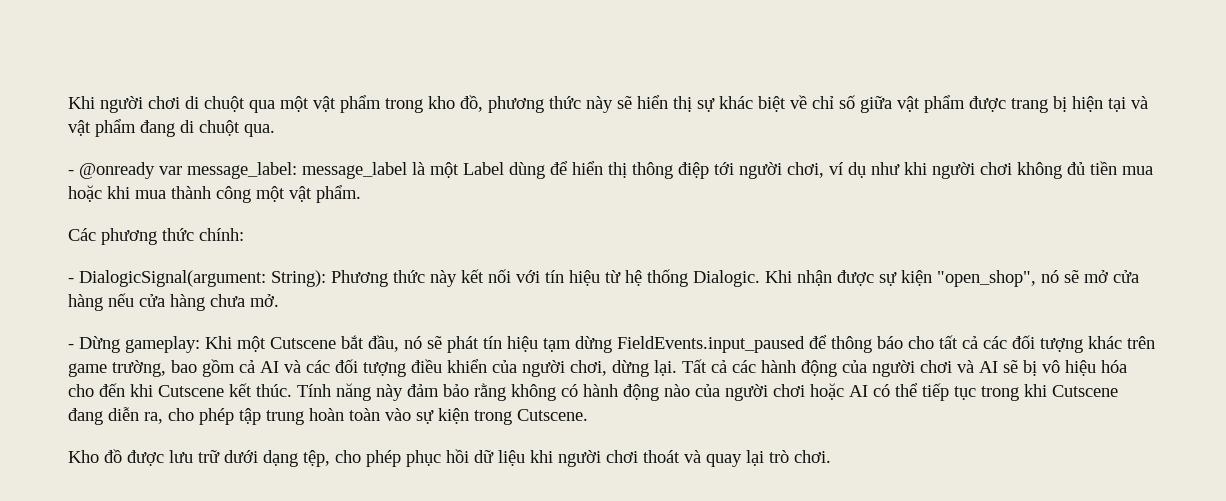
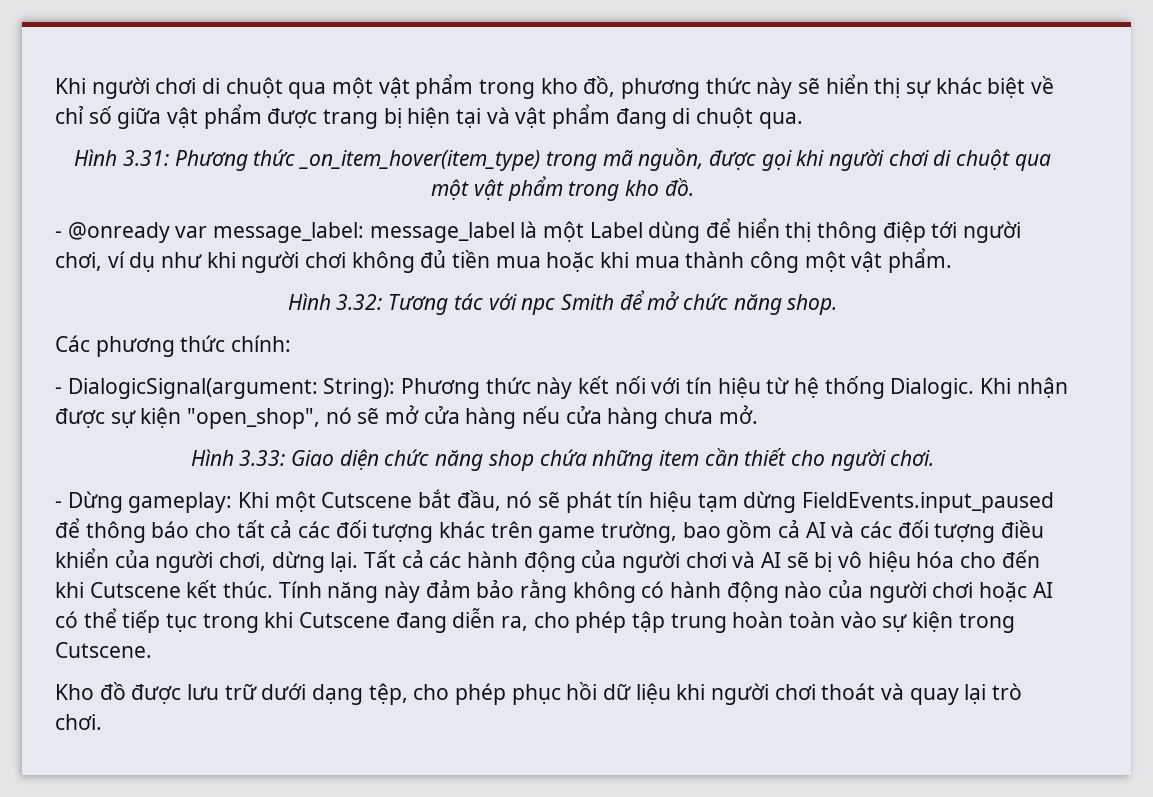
+ Hình 3.31: Phương thức _on_item_hover(item_type) trong mã nguồn, được gọi khi người chơi di chuột qua một vật phẩm trong kho đồ.
+ Hình 3.32: Tương tác với npc Smith để mở chức năng shop.
+ Hình 3.33: Giao diện chức năng shop chứa những item cần thiết cho người chơi.

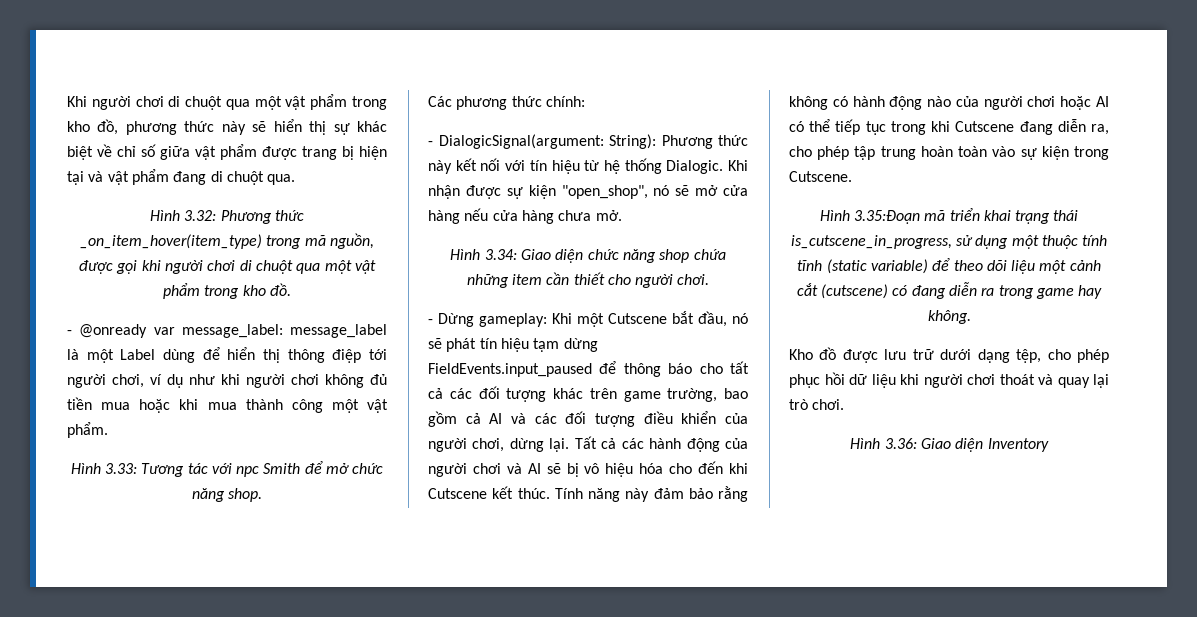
- Hình 3.31: Phương thức _on_item_hover(item_type) trong mã nguồn, được gọi khi người chơi di chuột qua một vật phẩm trong kho đồ.
+ Hình 3.32: Phương thức _on_item_hover(item_type) trong mã nguồn, được gọi khi người chơi di chuột qua một vật phẩm trong kho đồ.
- Hình 3.32: Tương tác với npc Smith để mở chức năng shop.
+ Hình 3.33: Tương tác với npc Smith để mở chức năng shop.
- Hình 3.33: Giao diện chức năng shop chứa những item cần thiết cho người chơi.
+ Hình 3.34: Giao diện chức năng shop chứa những item cần thiết cho người chơi.
+ Hình 3.35:Đoạn mã triển khai trạng thái is_cutscene_in_progress, sử dụng một thuộc tính tĩnh (static variable) để theo dõi liệu một cảnh cắt (cutscene) có đang diễn ra trong game hay không.
+ Hình 3.36: Giao diện Inventory

